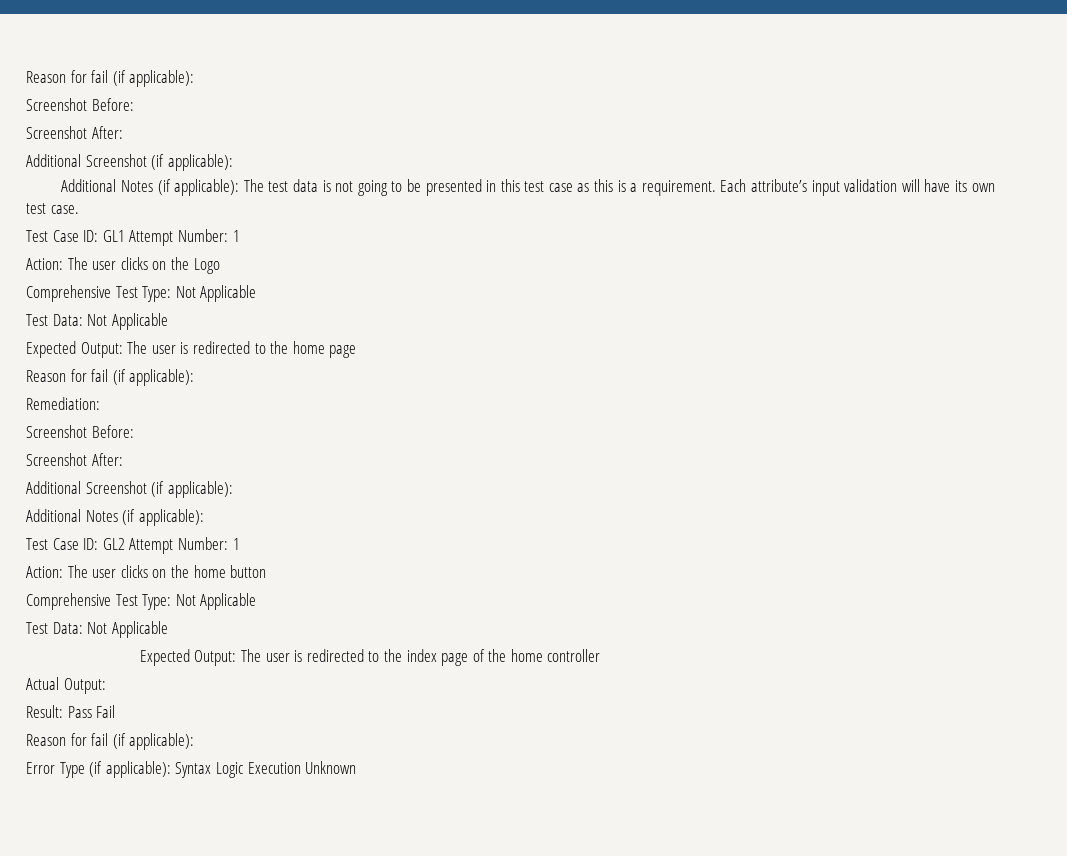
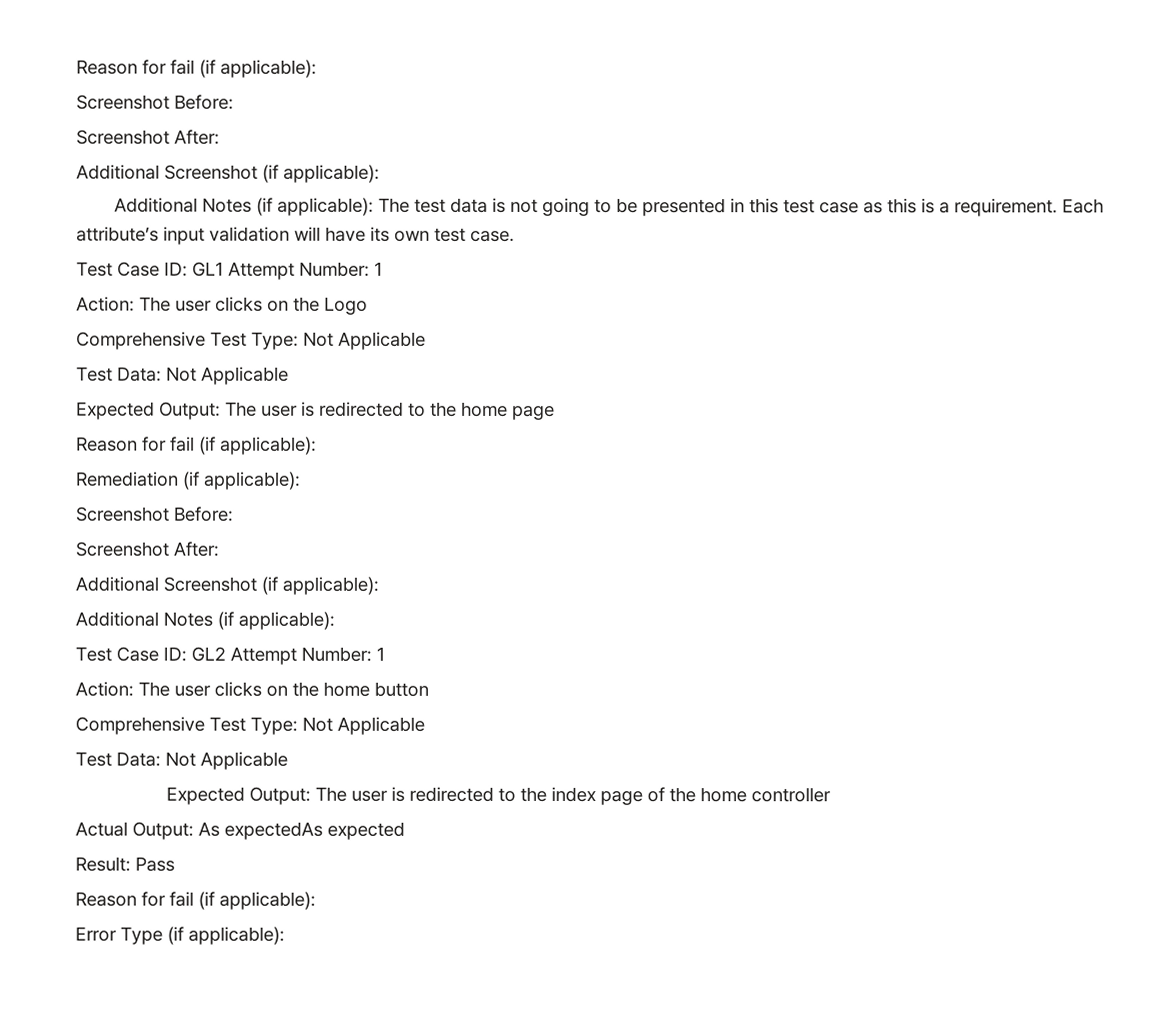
- Remediation:
+ Remediation (if applicable):
- Actual Output:
+ Actual Output: As expectedAs expected
- Result: Pass Fail
+ Result: Pass
- Error Type (if applicable): Syntax Logic Execution Unknown
+ Error Type (if applicable):

